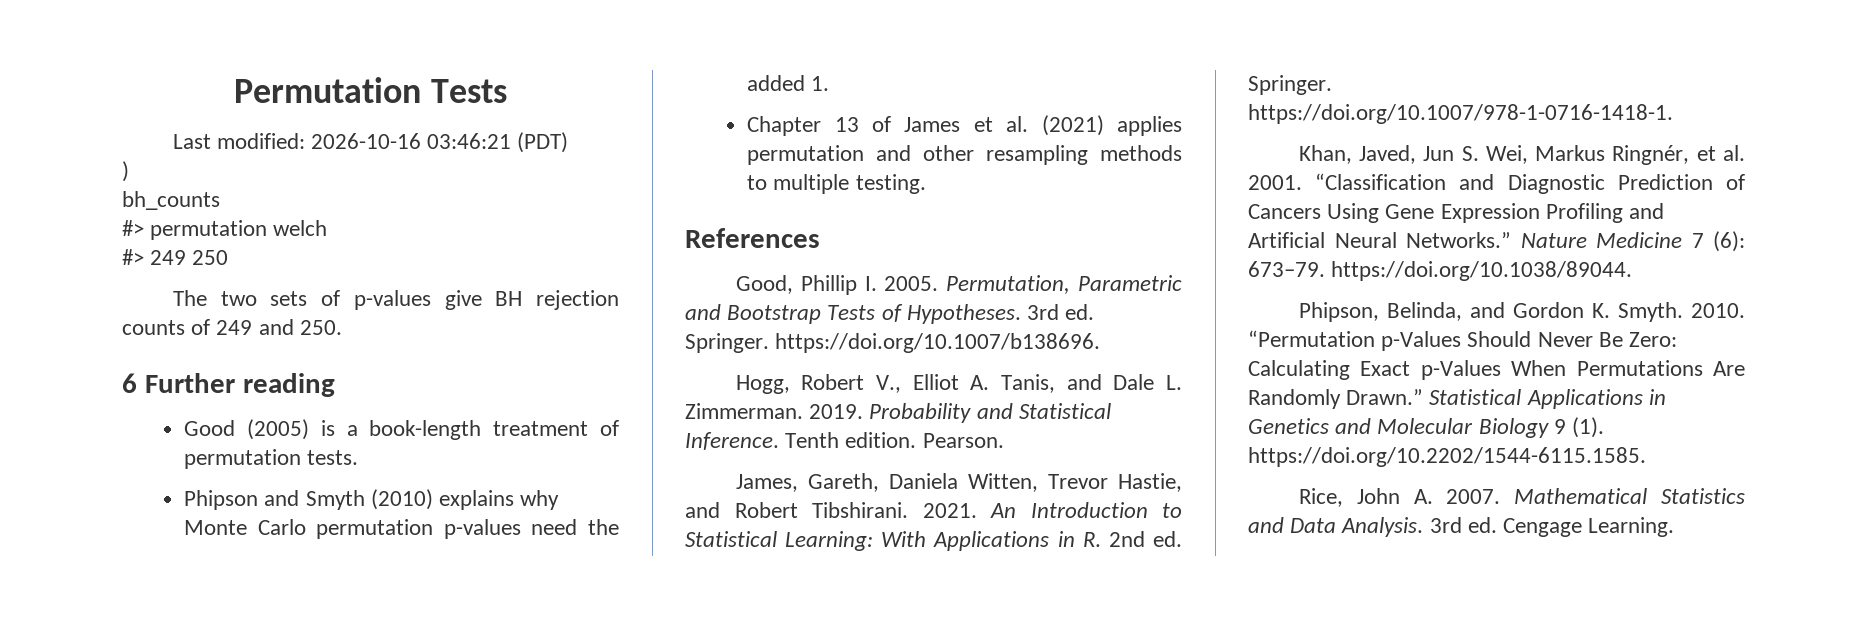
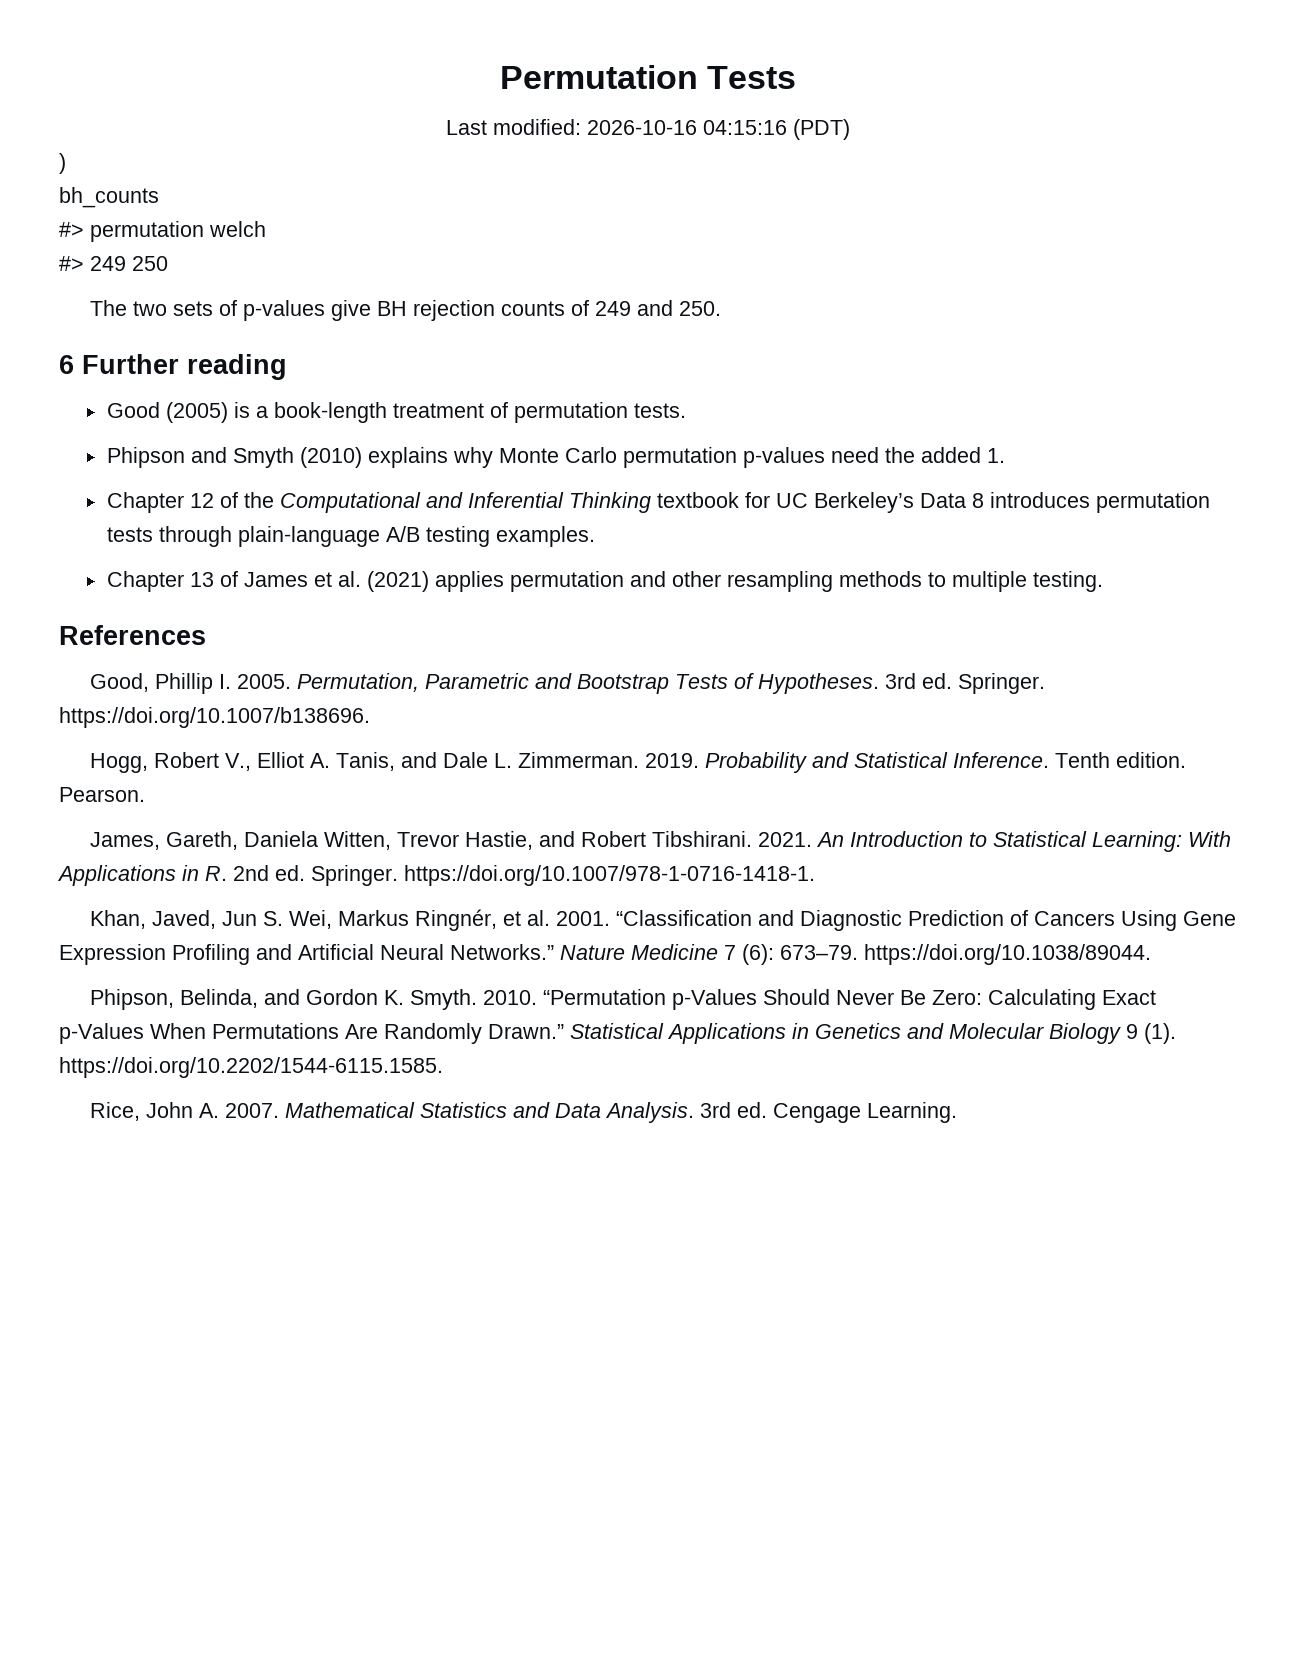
- Last modified: 2026-10-16 03:46:21 (PDT)
+ Last modified: 2026-10-16 04:15:16 (PDT)
+ Chapter 12 of the Computational and Inferential Thinking textbook for UC Berkeley’s Data 8 introduces permutation tests through plain-language A/B testing examples.

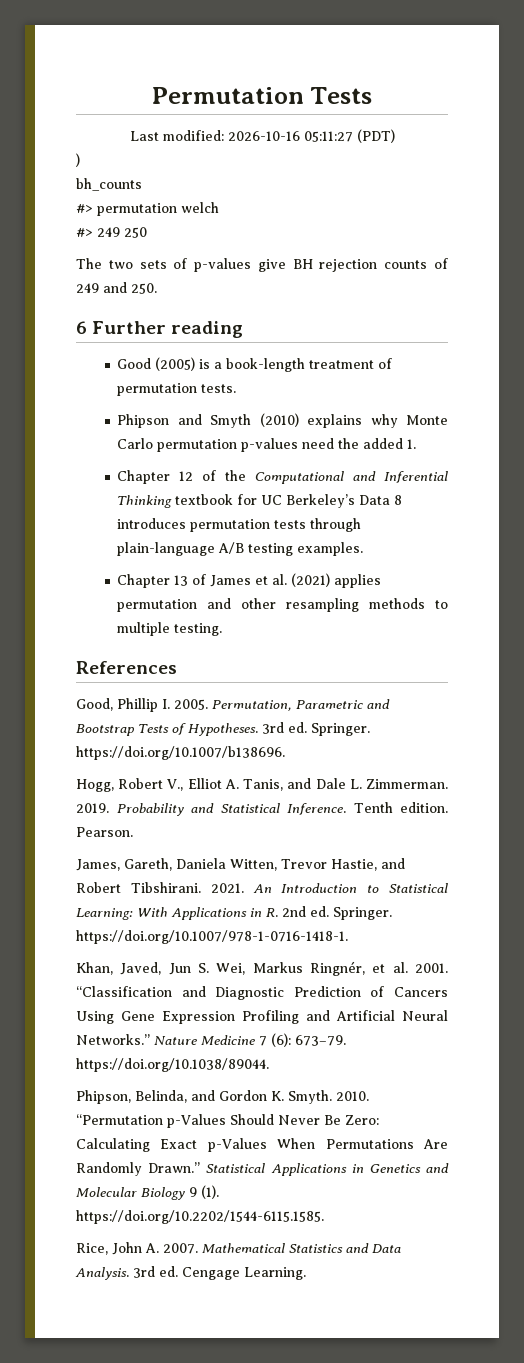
- Last modified: 2026-10-16 04:15:16 (PDT)
+ Last modified: 2026-10-16 05:11:27 (PDT)

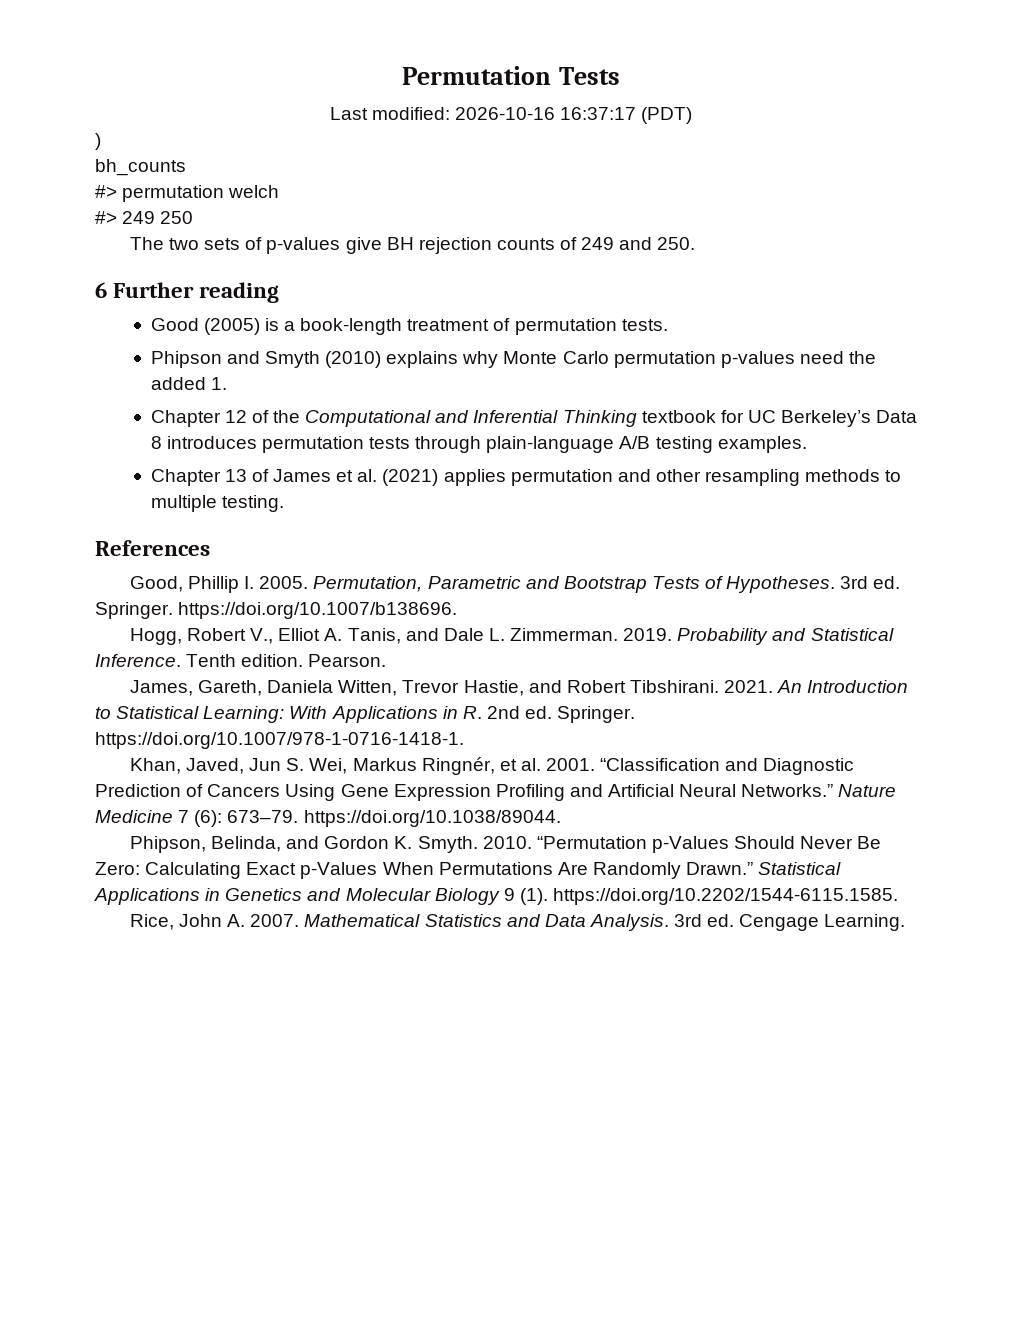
- Last modified: 2026-10-16 05:11:27 (PDT)
+ Last modified: 2026-10-16 16:37:17 (PDT)

